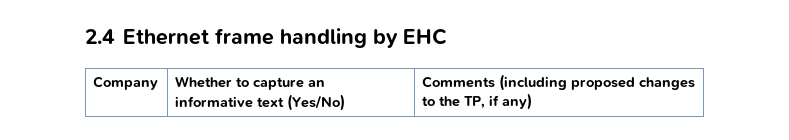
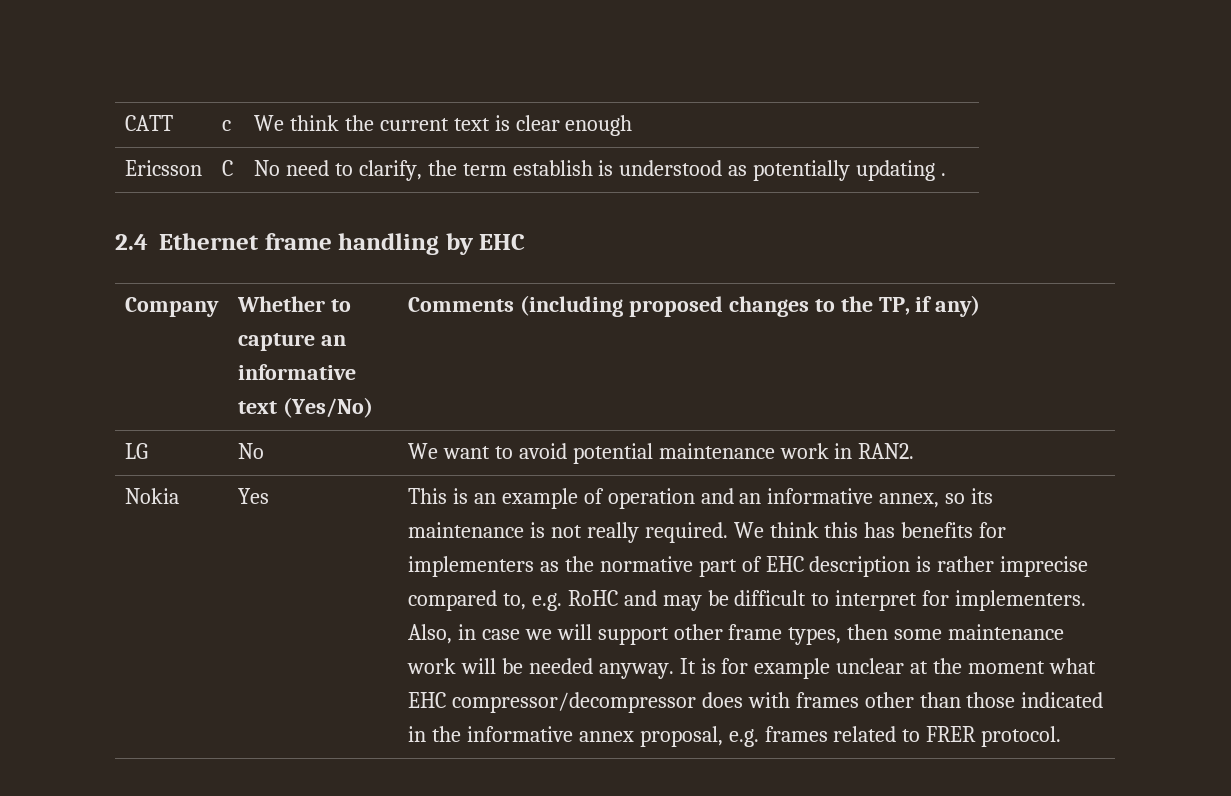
+ CATT | c | We think the current text is clear enough
+ Ericsson | C | No need to clarify, the term establish is understood as potentially updating .
+ LG | No | We want to avoid potential maintenance work in RAN2.
+ Nokia | Yes | This is an example of operation and an informative annex, so its maintenance is not really required. We think this has benefits for implementers as the normative part of EHC description is rather imprecise compared to, e.g. RoHC and may be difficult to interpret for implementers. Also, in case we will support other frame types, then some maintenance work will be needed anyway. It is for example unclear at the moment what EHC compressor/decompressor does with frames other than those indicated in the informative annex proposal, e.g. frames related to FRER protocol.

